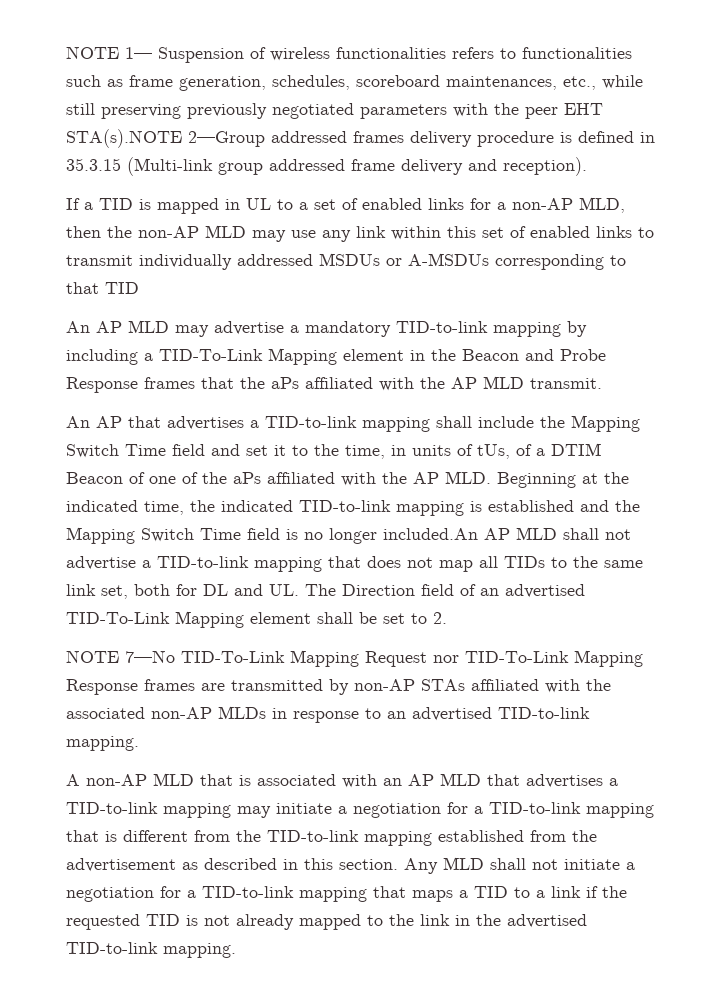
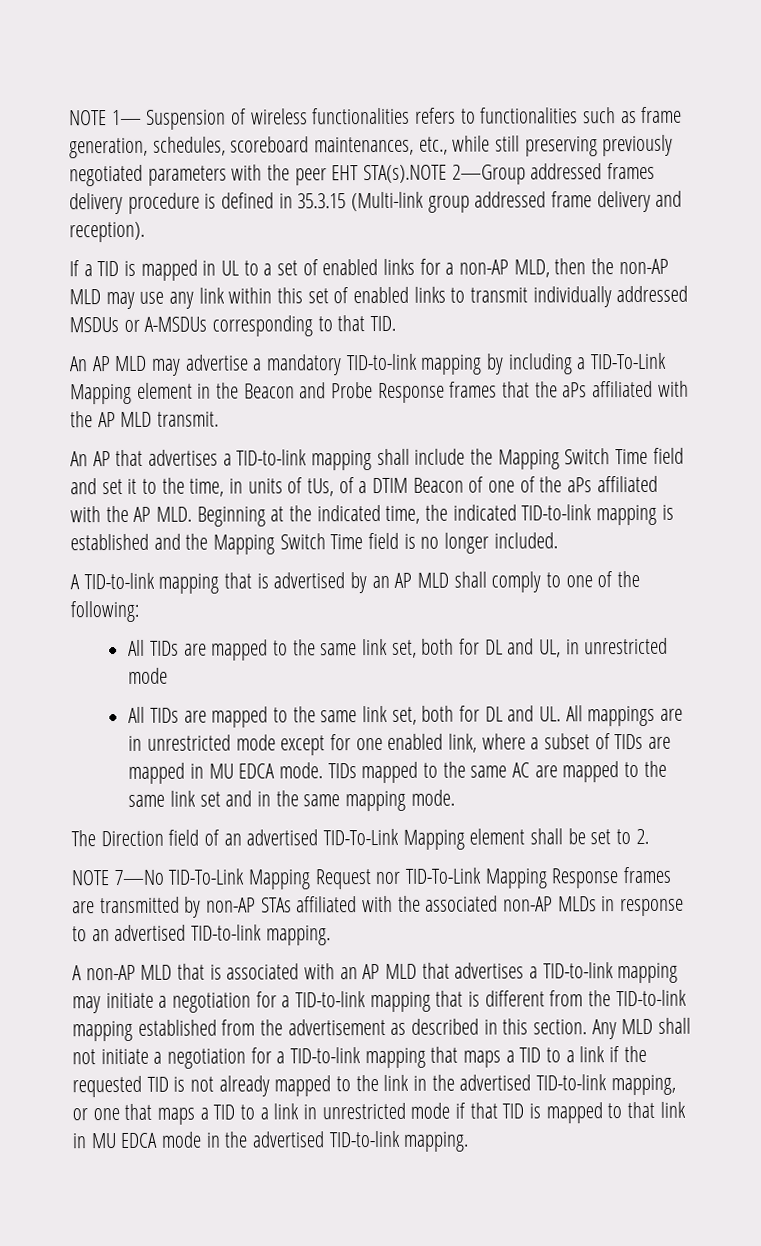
- If a TID is mapped in UL to a set of enabled links for a non-AP MLD, then the non-AP MLD may use any link within this set of enabled links to transmit individually addressed MSDUs or A-MSDUs corresponding to that TID
+ If a TID is mapped in UL to a set of enabled links for a non-AP MLD, then the non-AP MLD may use any link within this set of enabled links to transmit individually addressed MSDUs or A-MSDUs corresponding to that TID.
- An AP that advertises a TID-to-link mapping shall include the Mapping Switch Time field and set it to the time, in units of tUs, of a DTIM Beacon of one of the aPs affiliated with the AP MLD. Beginning at the indicated time, the indicated TID-to-link mapping is established and the Mapping Switch Time field is no longer included.An AP MLD shall not advertise a TID-to-link mapping that does not map all TIDs to the same link set, both for DL and UL. The Direction field of an advertised TID-To-Link Mapping element shall be set to 2.
+ An AP that advertises a TID-to-link mapping shall include the Mapping Switch Time field and set it to the time, in units of tUs, of a DTIM Beacon of one of the aPs affiliated with the AP MLD. Beginning at the indicated time, the indicated TID-to-link mapping is established and the Mapping Switch Time field is no longer included.
+ A TID-to-link mapping that is advertised by an AP MLD shall comply to one of the following:
+ All TIDs are mapped to the same link set, both for DL and UL, in unrestricted mode
+ All TIDs are mapped to the same link set, both for DL and UL. All mappings are in unrestricted mode except for one enabled link, where a subset of TIDs are mapped in MU EDCA mode. TIDs mapped to the same AC are mapped to the same link set and in the same mapping mode.
+ The Direction field of an advertised TID-To-Link Mapping element shall be set to 2.
- Any MLD shall not initiate a negotiation for a TID-to-link mapping that maps a TID to a link if the requested TID is not already mapped to the link in the advertised TID-to-link mapping.
+ Any MLD shall not initiate a negotiation for a TID-to-link mapping that maps a TID to a link if the requested TID is not already mapped to the link in the advertised TID-to-link mapping, or one that maps a TID to a link in unrestricted mode if that TID is mapped to that link in MU EDCA mode in the advertised TID-to-link mapping.

